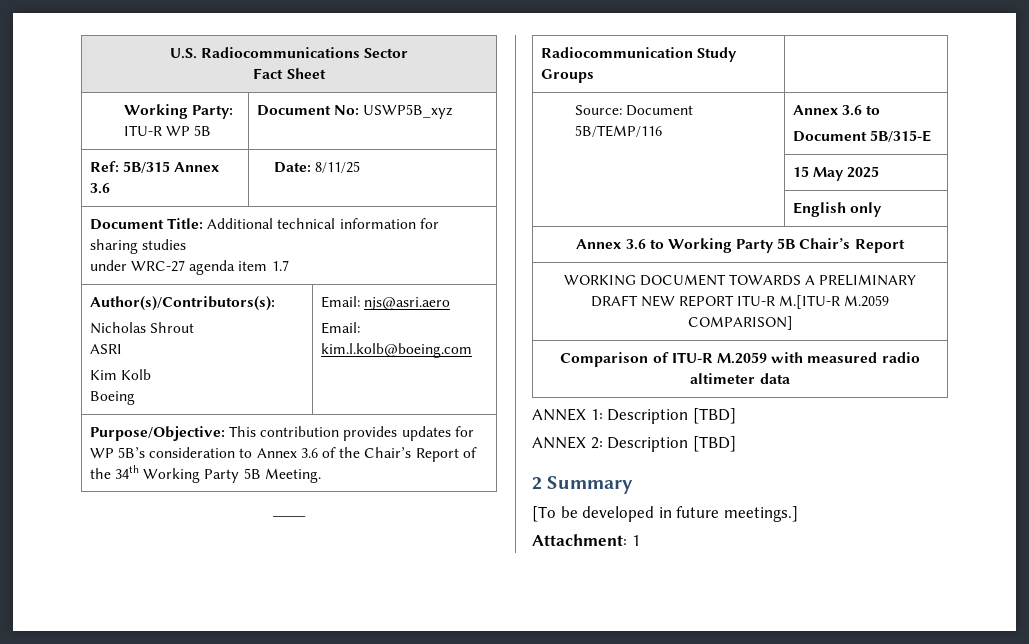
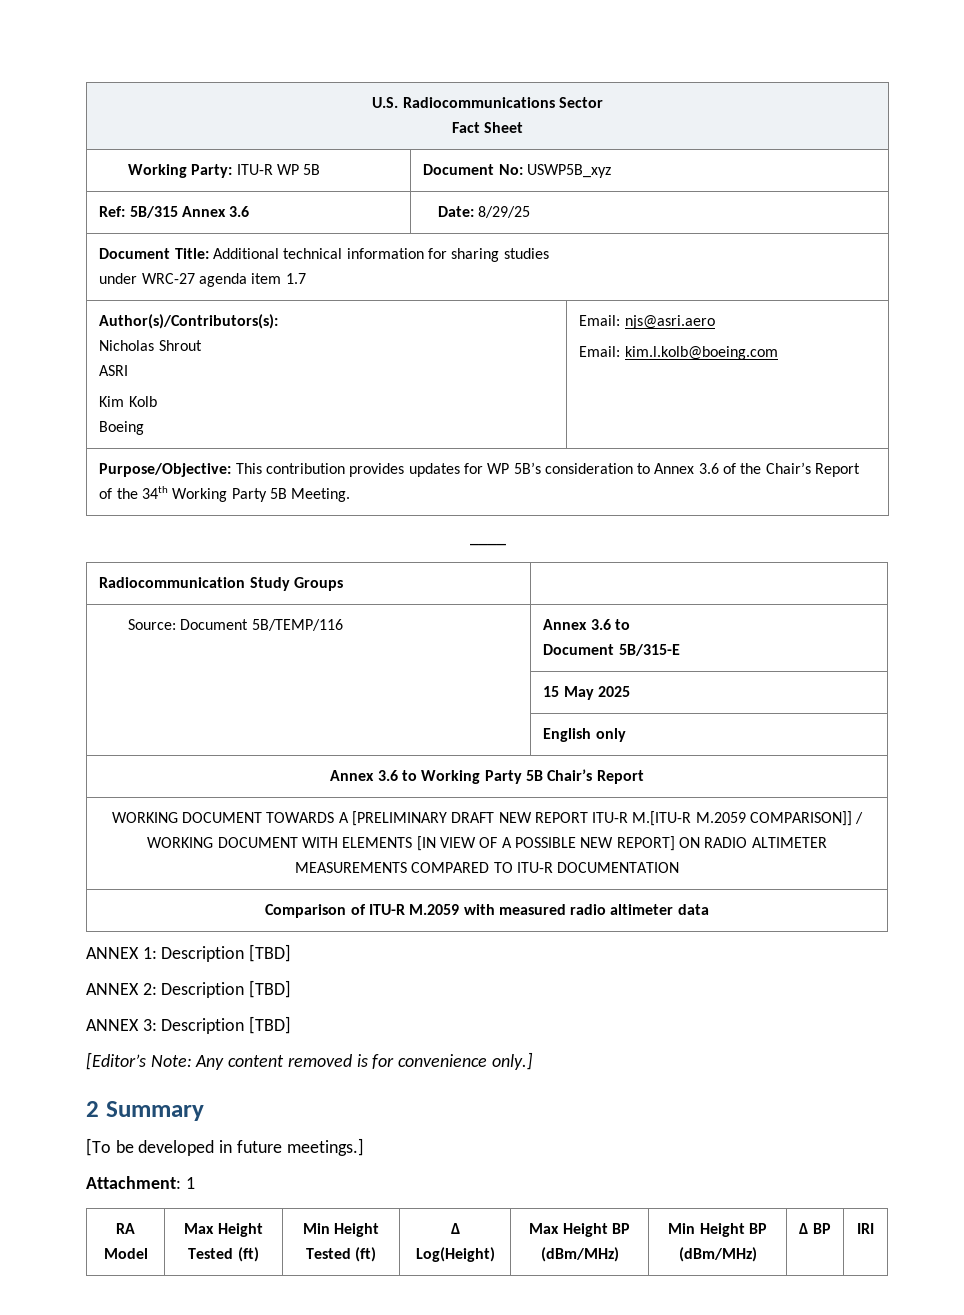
- Ref: 5B/315 Annex 3.6 | Date: 8/11/25
+ Ref: 5B/315 Annex 3.6 | Date: 8/29/25
- WORKING DOCUMENT TOWARDS A PRELIMINARY DRAFT NEW REPORT ITU-R M.[ITU-R M.2059 COMPARISON]
+ WORKING DOCUMENT TOWARDS A [PRELIMINARY DRAFT NEW REPORT ITU-R M.[ITU-R M.2059 COMPARISON]] / WORKING DOCUMENT WITH ELEMENTS [IN VIEW OF A POSSIBLE NEW REPORT] ON RADIO ALTIMETER MEASUREMENTS COMPARED TO ITU-R DOCUMENTATION
+ ANNEX 3: Description [TBD]
+ [Editor’s Note: Any content removed is for convenience only.]
+ RA Model | Max Height Tested (ft) | Min Height Tested (ft) | Δ Log(Height) | Max Height BP (dBm/MHz) | Min Height BP (dBm/MHz) | Δ BP | IRI

